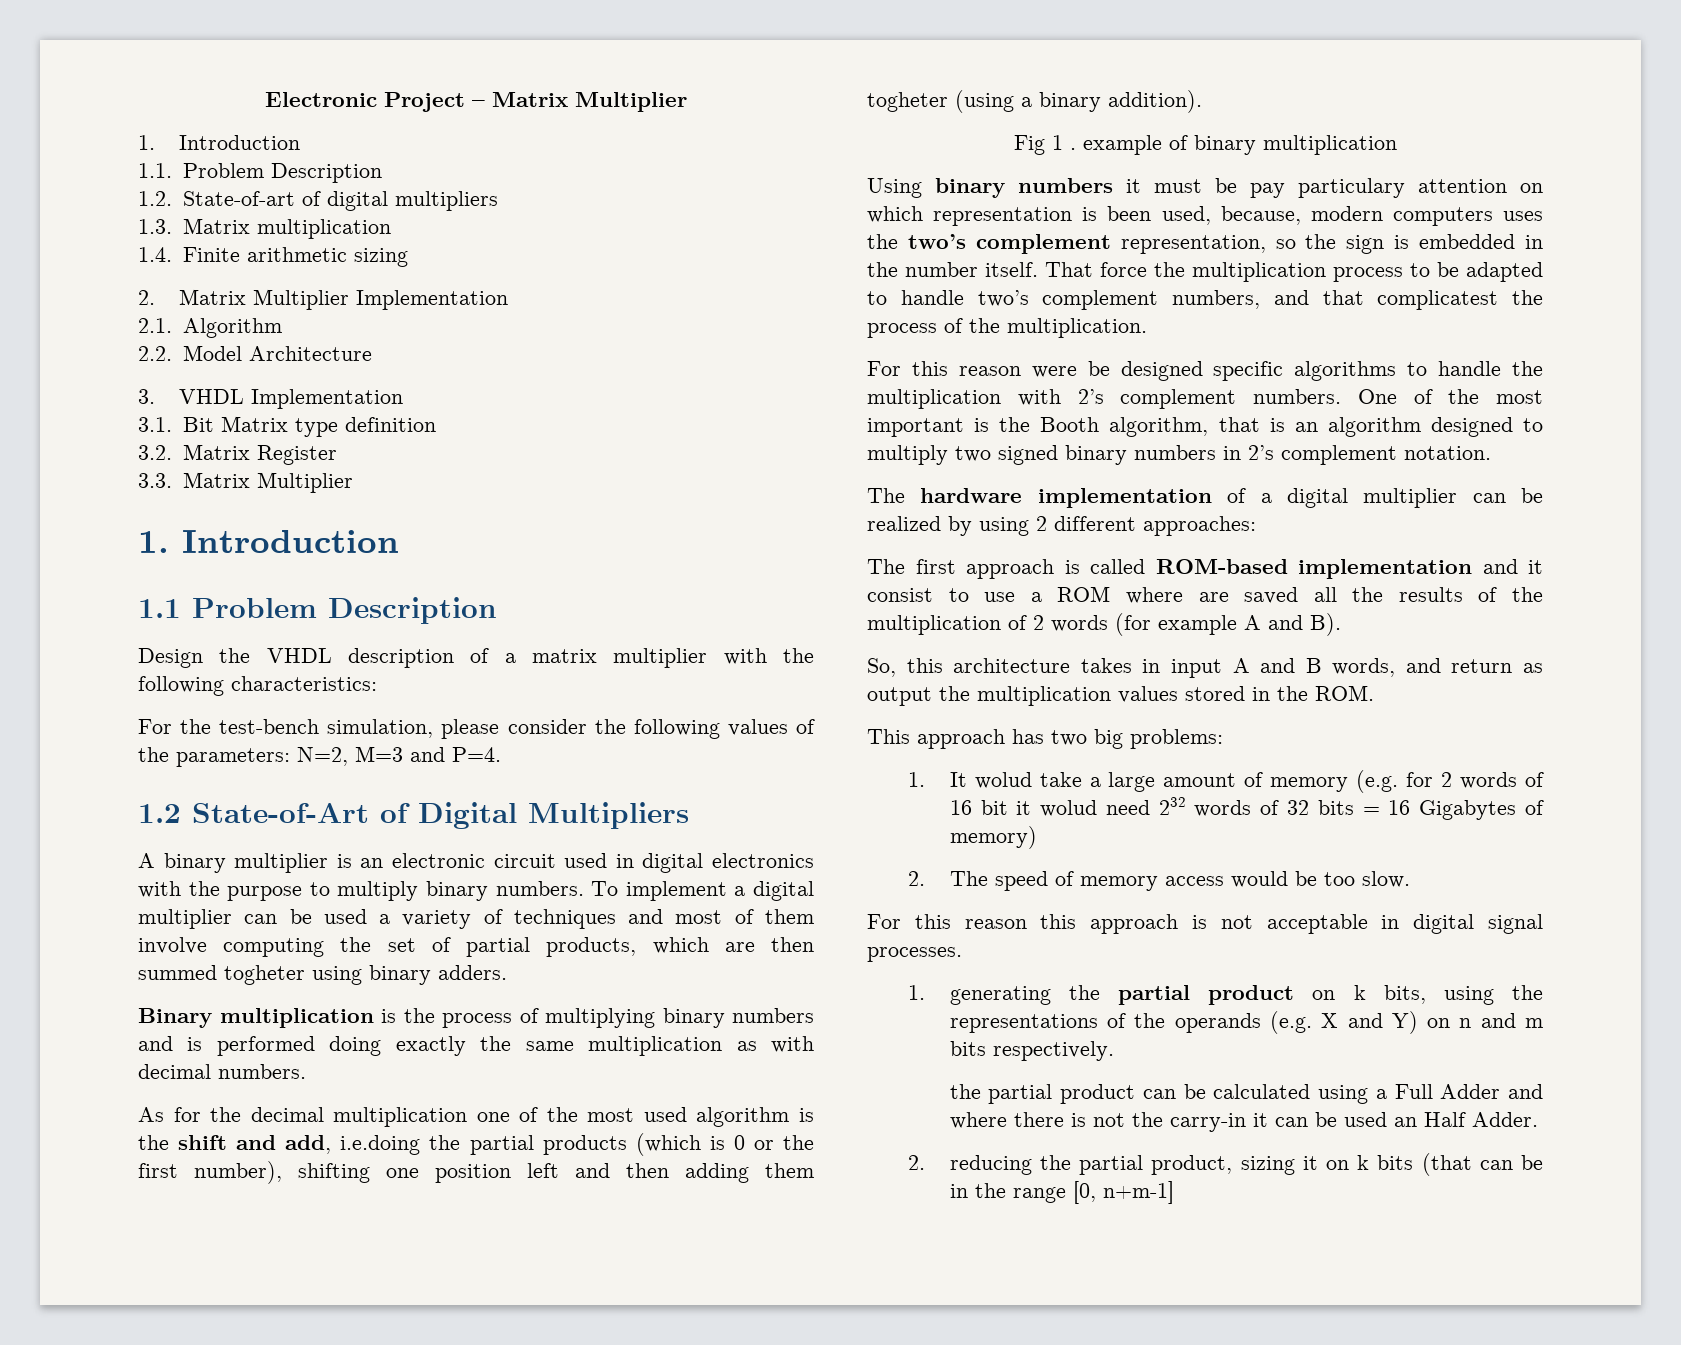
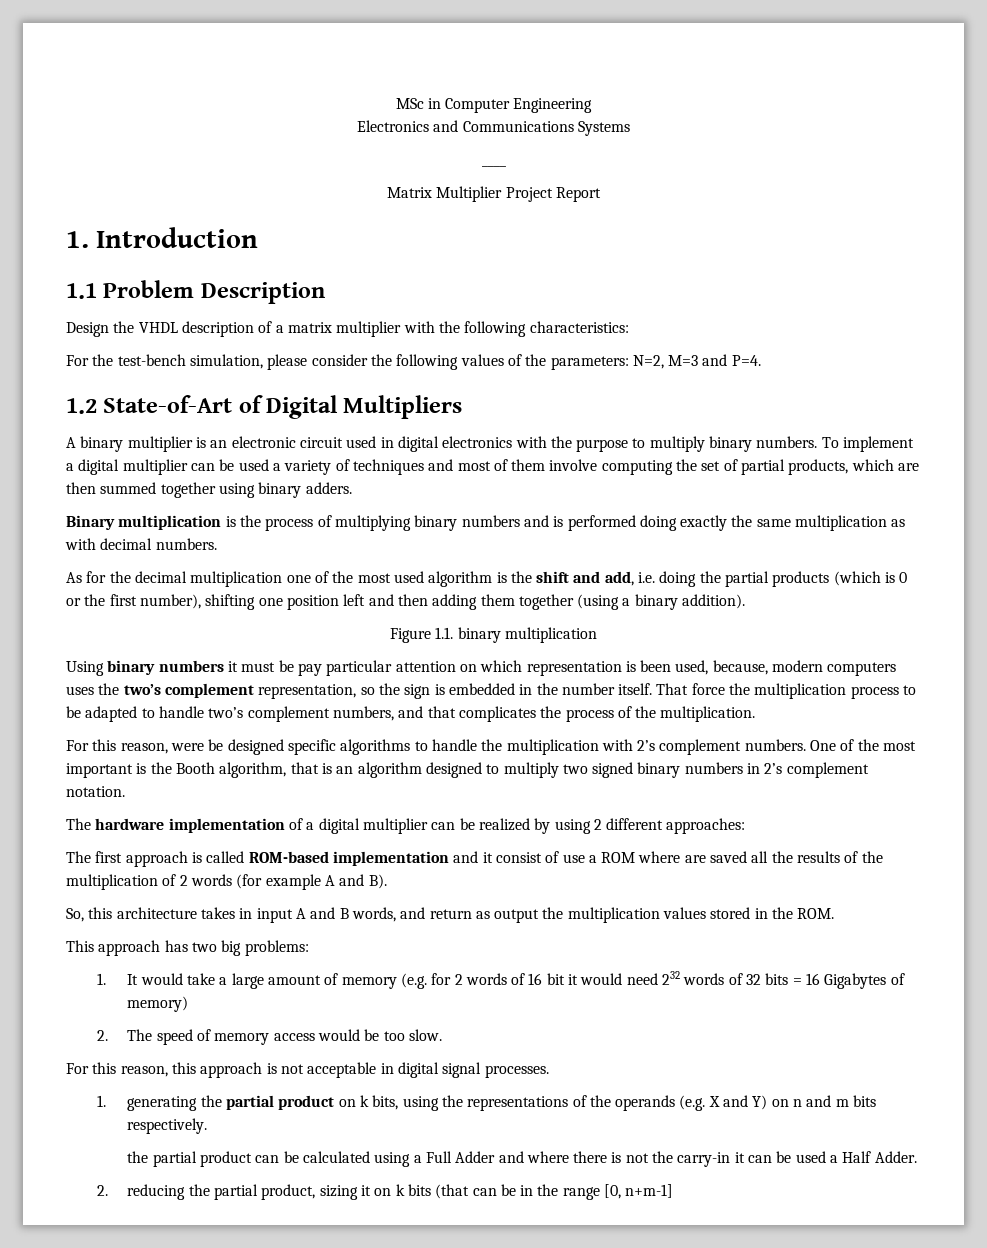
- Electronic Project – Matrix Multiplier
- 1. Introduction
- 1.1. Problem Description
- 1.2. State-of-art of digital multipliers
- 1.3. Matrix multiplication
- 1.4. Finite arithmetic sizing
- 2. Matrix Multiplier Implementation
- 2.1. Algorithm
- 2.2. Model Architecture
- 3. VHDL Implementation
- 3.1. Bit Matrix type definition
- 3.2. Matrix Register
- 3.3. Matrix Multiplier
+ MSc in Computer Engineering
+ Electronics and Communications Systems
+ ____
+ Matrix Multiplier Project Report
- To implement a digital multiplier can be used a variety of techniques and most of them involve computing the set of partial products, which are then summed togheter using binary adders.
+ To implement a digital multiplier can be used a variety of techniques and most of them involve computing the set of partial products, which are then summed together using binary adders.
- As for the decimal multiplication one of the most used algorithm is the shift and add, i.e.doing the partial products (which is 0 or the first number), shifting one position left and then adding them togheter (using a binary addition).
+ As for the decimal multiplication one of the most used algorithm is the shift and add, i.e. doing the partial products (which is 0 or the first number), shifting one position left and then adding them together (using a binary addition).
- Fig 1 . example of binary multiplication
+ Figure 1.1. binary multiplication
- Using binary numbers it must be pay particulary attention on which representation is been used, because, modern computers uses the two’s complement representation, so the sign is embedded in the number itself.
+ Using binary numbers it must be pay particular attention on which representation is been used, because, modern computers uses the two’s complement representation, so the sign is embedded in the number itself.
- That force the multiplication process to be adapted to handle two’s complement numbers, and that complicatest the process of the multiplication.
+ That force the multiplication process to be adapted to handle two’s complement numbers, and that complicates the process of the multiplication.
- For this reason were be designed specific algorithms to handle the multiplication with 2’s complement numbers.
+ For this reason, were be designed specific algorithms to handle the multiplication with 2’s complement numbers.
- The first approach is called ROM-based implementation and it consist to use a ROM where are saved all the results of the multiplication of 2 words (for example A and B).
+ The first approach is called ROM-based implementation and it consist of use a ROM where are saved all the results of the multiplication of 2 words (for example A and B).
- 1. It wolud take a large amount of memory (e.g. for 2 words of 16 bit it wolud need 232 words of 32 bits = 16 Gigabytes of memory)
+ 1. It would take a large amount of memory (e.g. for 2 words of 16 bit it would need 232 words of 32 bits = 16 Gigabytes of memory)
- For this reason this approach is not acceptable in digital signal processes.
+ For this reason, this approach is not acceptable in digital signal processes.
- the partial product can be calculated using a Full Adder and where there is not the carry-in it can be used an Half Adder.
+ the partial product can be calculated using a Full Adder and where there is not the carry-in it can be used a Half Adder.

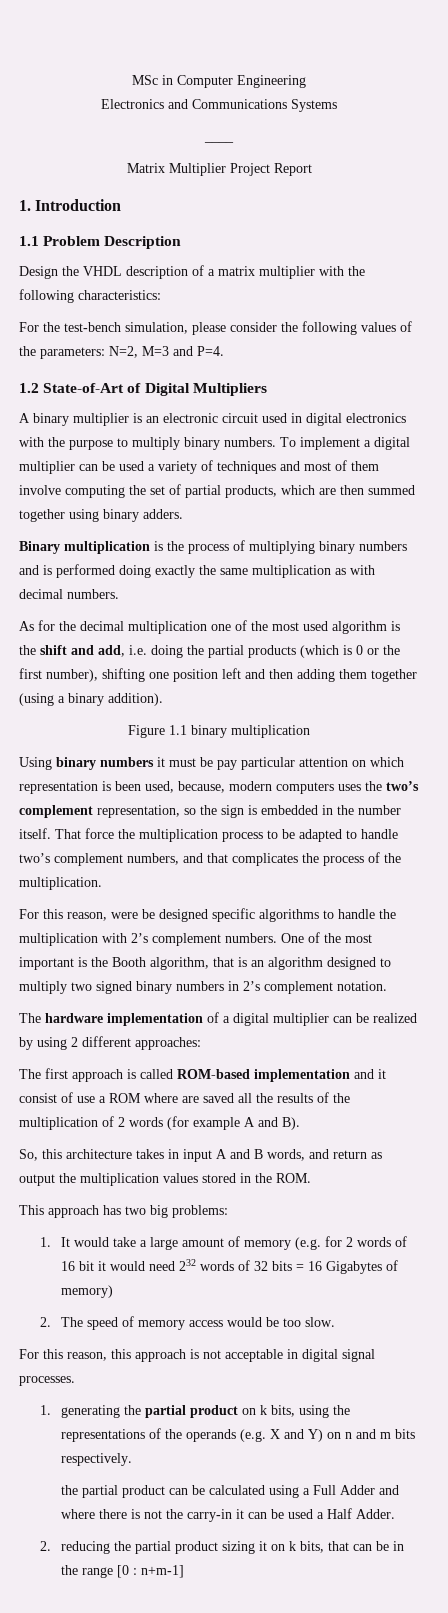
- Figure 1.1. binary multiplication
+ Figure 1.1 binary multiplication
- 2. reducing the partial product, sizing it on k bits (that can be in the range [0, n+m-1]
+ 2. reducing the partial product sizing it on k bits, that can be in the range [0 : n+m-1]

